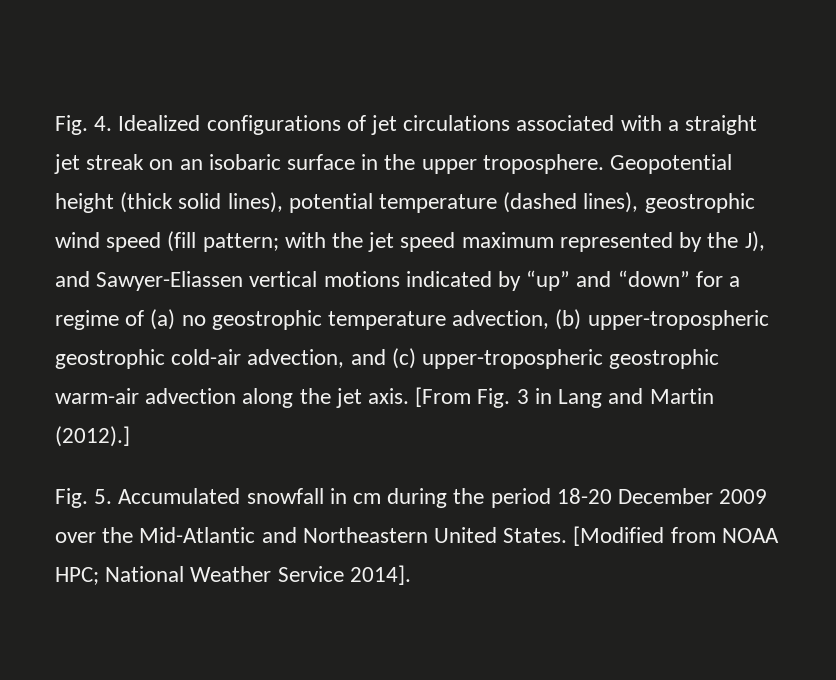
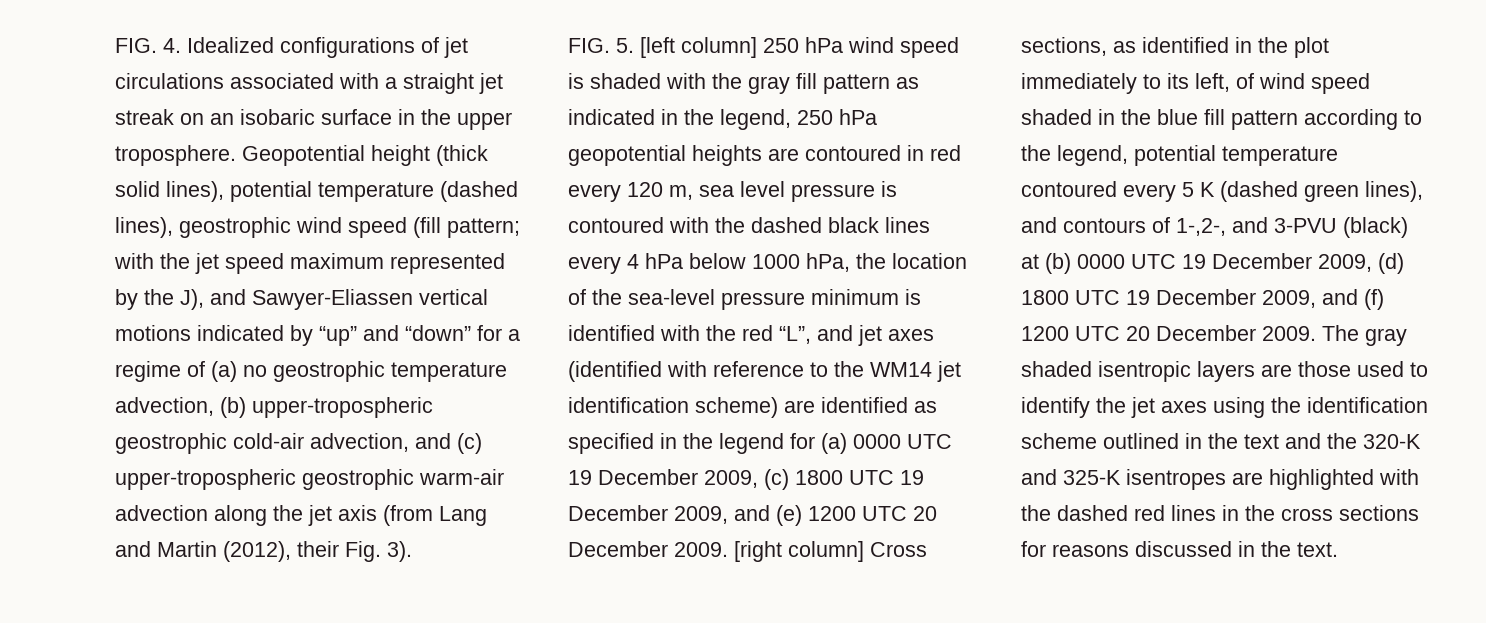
- Fig. 4. Idealized configurations of jet circulations associated with a straight jet streak on an isobaric surface in the upper troposphere.
+ FIG. 4. Idealized configurations of jet circulations associated with a straight jet streak on an isobaric surface in the upper troposphere.
- Geopotential height (thick solid lines), potential temperature (dashed lines), geostrophic wind speed (fill pattern; with the jet speed maximum represented by the J), and Sawyer-Eliassen vertical motions indicated by “up” and “down” for a regime of (a) no geostrophic temperature advection, (b) upper-tropospheric geostrophic cold-air advection, and (c) upper-tropospheric geostrophic warm-air advection along the jet axis. [From Fig. 3 in Lang and Martin (2012).]
- Fig. 5. Accumulated snowfall in cm during the period 18-20 December 2009 over the Mid-Atlantic and Northeastern United States. [Modified from NOAA HPC; National Weather Service 2014].
+ Geopotential height (thick solid lines), potential temperature (dashed lines), geostrophic wind speed (fill pattern; with the jet speed maximum represented by the J), and Sawyer-Eliassen vertical motions indicated by “up” and “down” for a regime of (a) no geostrophic temperature advection, (b) upper-tropospheric geostrophic cold-air advection, and (c) upper-tropospheric geostrophic warm-air advection along the jet axis (from Lang and Martin (2012), their Fig. 3).
+ FIG. 5. [left column] 250 hPa wind speed is shaded with the gray fill pattern as indicated in the legend, 250 hPa geopotential heights are contoured in red every 120 m, sea level pressure is contoured with the dashed black lines every 4 hPa below 1000 hPa, the location of the sea-level pressure minimum is identified with the red “L”, and jet axes (identified with reference to the WM14 jet identification scheme) are identified as specified in the legend for (a) 0000 UTC 19 December 2009, (c) 1800 UTC 19 December 2009, and (e) 1200 UTC 20 December 2009. [right column] Cross sections, as identified in the plot immediately to its left, of wind speed shaded in the blue fill pattern according to the legend, potential temperature contoured every 5 K (dashed green lines), and contours of 1-,2-, and 3-PVU (black) at (b) 0000 UTC 19 December 2009, (d) 1800 UTC 19 December 2009, and (f) 1200 UTC 20 December 2009. The gray shaded isentropic layers are those used to identify the jet axes using the identification scheme outlined in the text and the 320-K and 325-K isentropes are highlighted with the dashed red lines in the cross sections for reasons discussed in the text.

